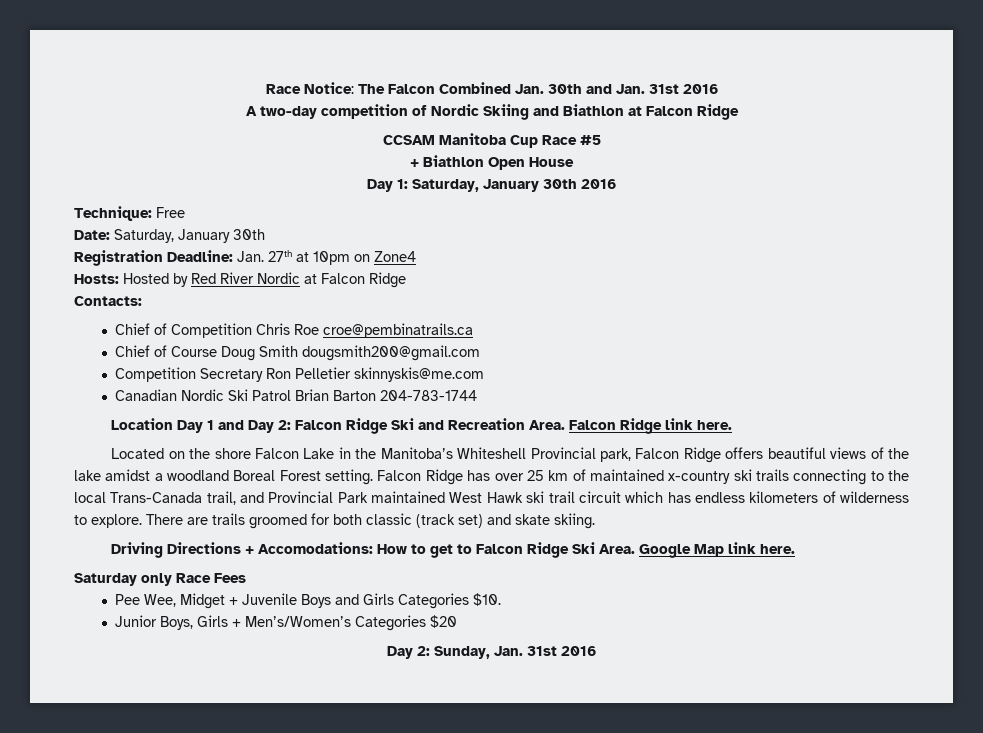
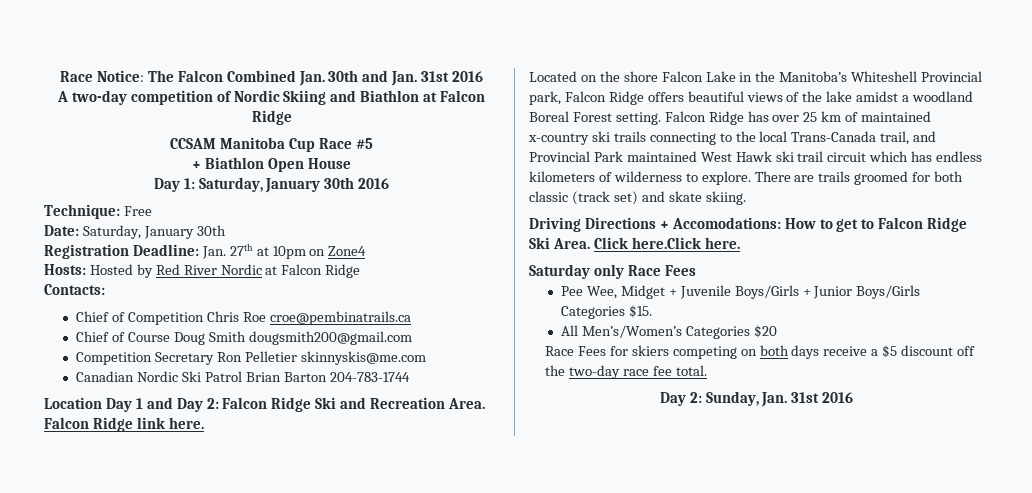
- Google Map link here.
+ Click here.Click here.
- Pee Wee, Midget + Juvenile Boys and Girls Categories $10.
- Junior Boys, Girls + Men’s/Women’s Categories $20
+ Pee Wee, Midget + Juvenile Boys/Girls + Junior Boys/Girls Categories $15.
+ All Men’s/Women’s Categories $20
+ Race Fees for skiers competing on both days receive a $5 discount off the two-day race fee total.

